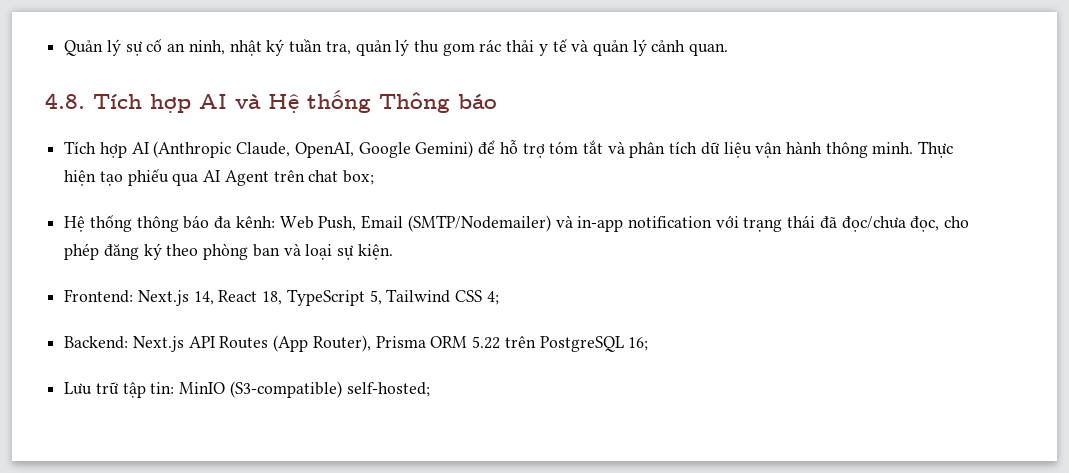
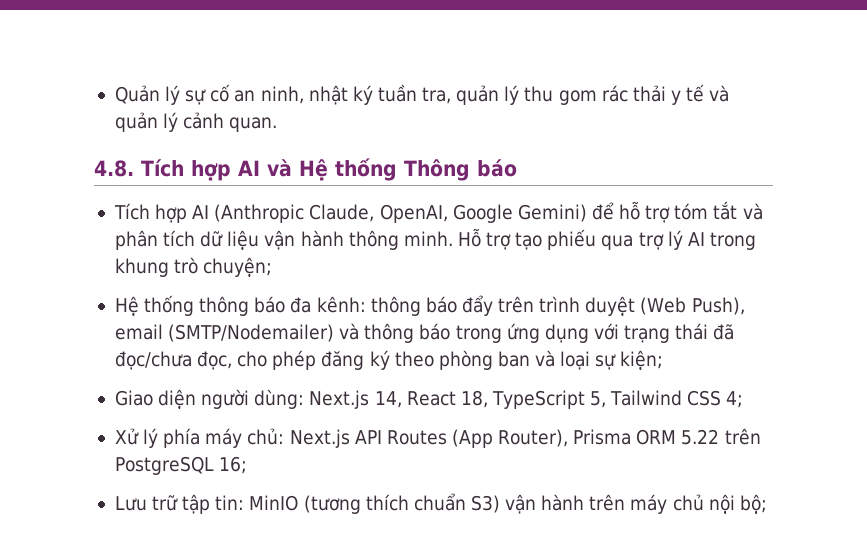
- Thực hiện tạo phiếu qua AI Agent trên chat box;
+ Hỗ trợ tạo phiếu qua trợ lý AI trong khung trò chuyện;
- Hệ thống thông báo đa kênh: Web Push, Email (SMTP/Nodemailer) và in-app notification với trạng thái đã đọc/chưa đọc, cho phép đăng ký theo phòng ban và loại sự kiện.
- Frontend: Next.js 14, React 18, TypeScript 5, Tailwind CSS 4;
+ Hệ thống thông báo đa kênh: thông báo đẩy trên trình duyệt (Web Push), email (SMTP/Nodemailer) và thông báo trong ứng dụng với trạng thái đã đọc/chưa đọc, cho phép đăng ký theo phòng ban và loại sự kiện;
+ Giao diện người dùng: Next.js 14, React 18, TypeScript 5, Tailwind CSS 4;
- Backend: Next.js API Routes (App Router), Prisma ORM 5.22 trên PostgreSQL 16;
+ Xử lý phía máy chủ: Next.js API Routes (App Router), Prisma ORM 5.22 trên PostgreSQL 16;
- Lưu trữ tập tin: MinIO (S3-compatible) self-hosted;
+ Lưu trữ tập tin: MinIO (tương thích chuẩn S3) vận hành trên máy chủ nội bộ;

